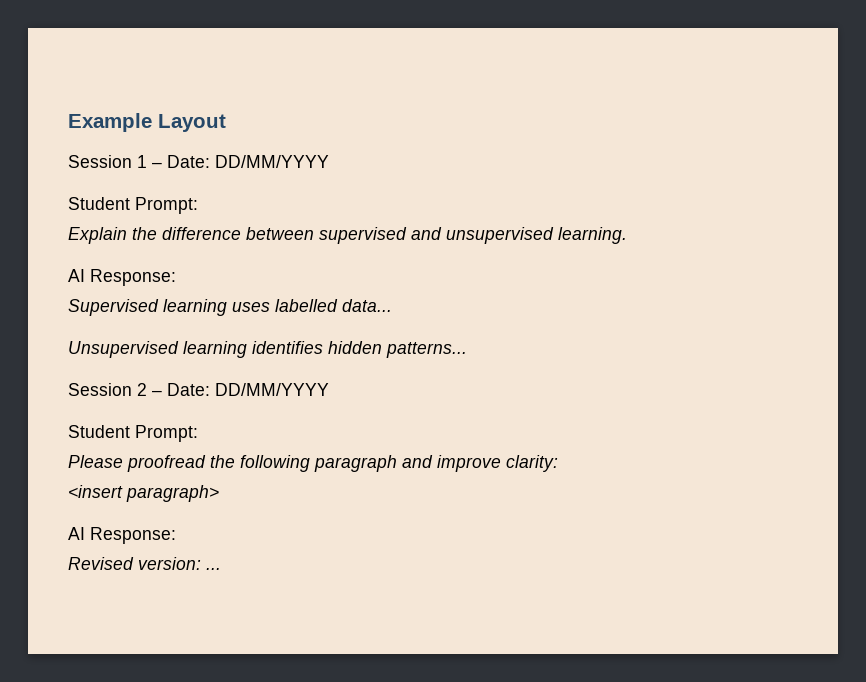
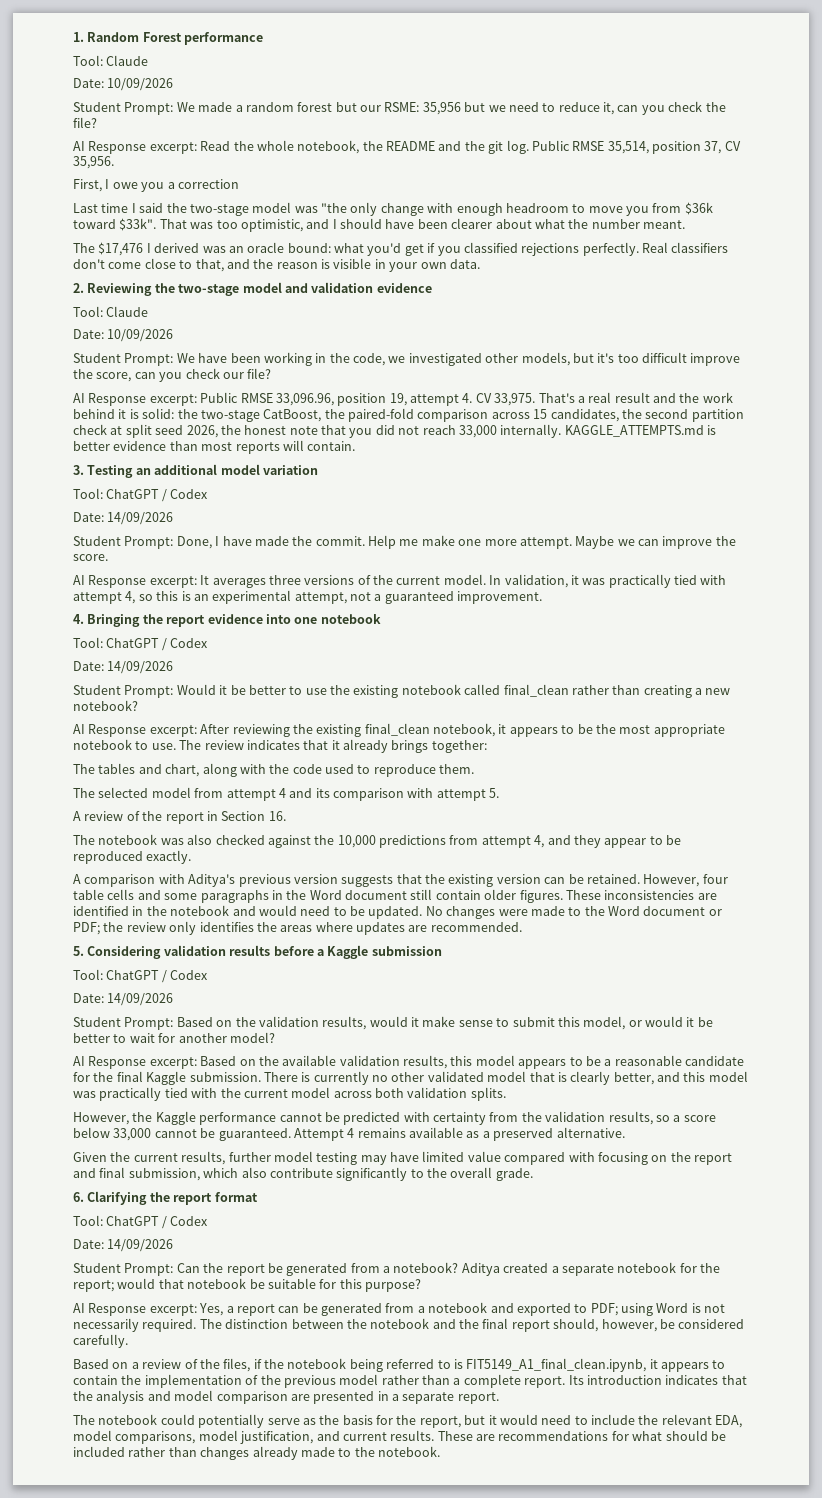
- Example Layout
- Session 1 – Date: DD/MM/YYYY
- Student Prompt:
- Explain the difference between supervised and unsupervised learning.
- AI Response:
- Supervised learning uses labelled data...
- Unsupervised learning identifies hidden patterns...
- Session 2 – Date: DD/MM/YYYY
- Student Prompt:
- Please proofread the following paragraph and improve clarity:
- <insert paragraph>
- AI Response:
- Revised version: ...
+ 1. Random Forest performance
+ Tool: Claude
+ Date: 10/09/2026
+ Student Prompt: We made a random forest but our RSME: 35,956 but we need to reduce it, can you check the file?
+ AI Response excerpt: Read the whole notebook, the README and the git log. Public RMSE 35,514, position 37, CV 35,956.
+ First, I owe you a correction
+ Last time I said the two-stage model was "the only change with enough headroom to move you from $36k toward $33k". That was too optimistic, and I should have been clearer about what the number meant.
+ The $17,476 I derived was an oracle bound: what you'd get if you classified rejections perfectly. Real classifiers don't come close to that, and the reason is visible in your own data.
+ 2. Reviewing the two-stage model and validation evidence
+ Tool: Claude
+ Date: 10/09/2026
+ Student Prompt: We have been working in the code, we investigated other models, but it's too difficult improve the score, can you check our file?
+ AI Response excerpt: Public RMSE 33,096.96, position 19, attempt 4. CV 33,975. That's a real result and the work behind it is solid: the two-stage CatBoost, the paired-fold comparison across 15 candidates, the second partition check at split seed 2026, the honest note that you did not reach 33,000 internally. KAGGLE_ATTEMPTS.md is better evidence than most reports will contain.
+ 3. Testing an additional model variation
+ Tool: ChatGPT / Codex
+ Date: 14/09/2026
+ Student Prompt: Done, I have made the commit. Help me make one more attempt. Maybe we can improve the score.
+ AI Response excerpt: It averages three versions of the current model. In validation, it was practically tied with attempt 4, so this is an experimental attempt, not a guaranteed improvement.
+ 4. Bringing the report evidence into one notebook
+ Tool: ChatGPT / Codex
+ Date: 14/09/2026
+ Student Prompt: Would it be better to use the existing notebook called final_clean rather than creating a new notebook?
+ AI Response excerpt: After reviewing the existing final_clean notebook, it appears to be the most appropriate notebook to use. The review indicates that it already brings together:
+ The tables and chart, along with the code used to reproduce them.
+ The selected model from attempt 4 and its comparison with attempt 5.
+ A review of the report in Section 16.
+ The notebook was also checked against the 10,000 predictions from attempt 4, and they appear to be reproduced exactly.
+ A comparison with Aditya's previous version suggests that the existing version can be retained. However, four table cells and some paragraphs in the Word document still contain older figures. These inconsistencies are identified in the notebook and would need to be updated. No changes were made to the Word document or PDF; the review only identifies the areas where updates are recommended.
+ 5. Considering validation results before a Kaggle submission
+ Tool: ChatGPT / Codex
+ Date: 14/09/2026
+ Student Prompt: Based on the validation results, would it make sense to submit this model, or would it be better to wait for another model?
+ AI Response excerpt: Based on the available validation results, this model appears to be a reasonable candidate for the final Kaggle submission. There is currently no other validated model that is clearly better, and this model was practically tied with the current model across both validation splits.
+ However, the Kaggle performance cannot be predicted with certainty from the validation results, so a score below 33,000 cannot be guaranteed. Attempt 4 remains available as a preserved alternative.
+ Given the current results, further model testing may have limited value compared with focusing on the report and final submission, which also contribute significantly to the overall grade.
+ 6. Clarifying the report format
+ Tool: ChatGPT / Codex
+ Date: 14/09/2026
+ Student Prompt: Can the report be generated from a notebook? Aditya created a separate notebook for the report; would that notebook be suitable for this purpose?
+ AI Response excerpt: Yes, a report can be generated from a notebook and exported to PDF; using Word is not necessarily required. The distinction between the notebook and the final report should, however, be considered carefully.
+ Based on a review of the files, if the notebook being referred to is FIT5149_A1_final_clean.ipynb, it appears to contain the implementation of the previous model rather than a complete report. Its introduction indicates that the analysis and model comparison are presented in a separate report.
+ The notebook could potentially serve as the basis for the report, but it would need to include the relevant EDA, model comparisons, model justification, and current results. These are recommendations for what should be included rather than changes already made to the notebook.

